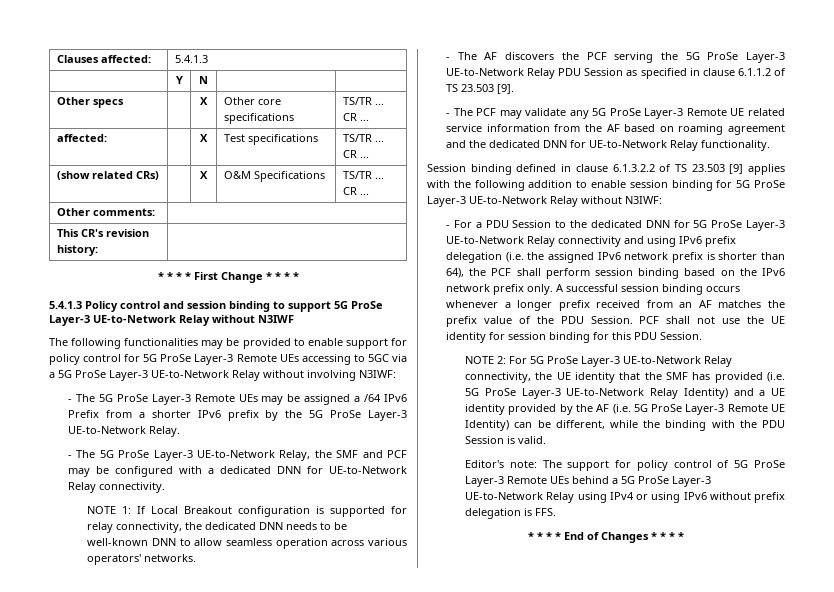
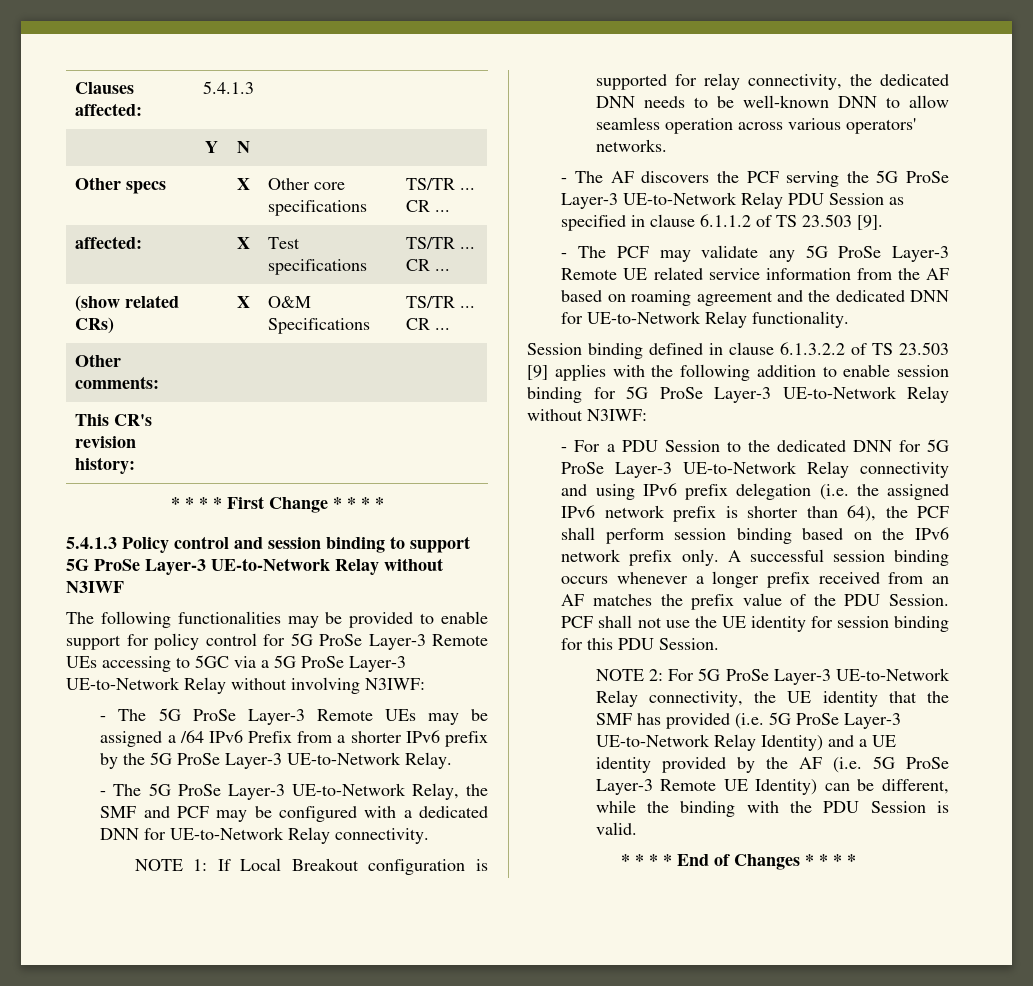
- Editor's note: The support for policy control of 5G ProSe Layer-3 Remote UEs behind a 5G ProSe Layer-3 UE-to-Network Relay using IPv4 or using IPv6 without prefix delegation is FFS.

